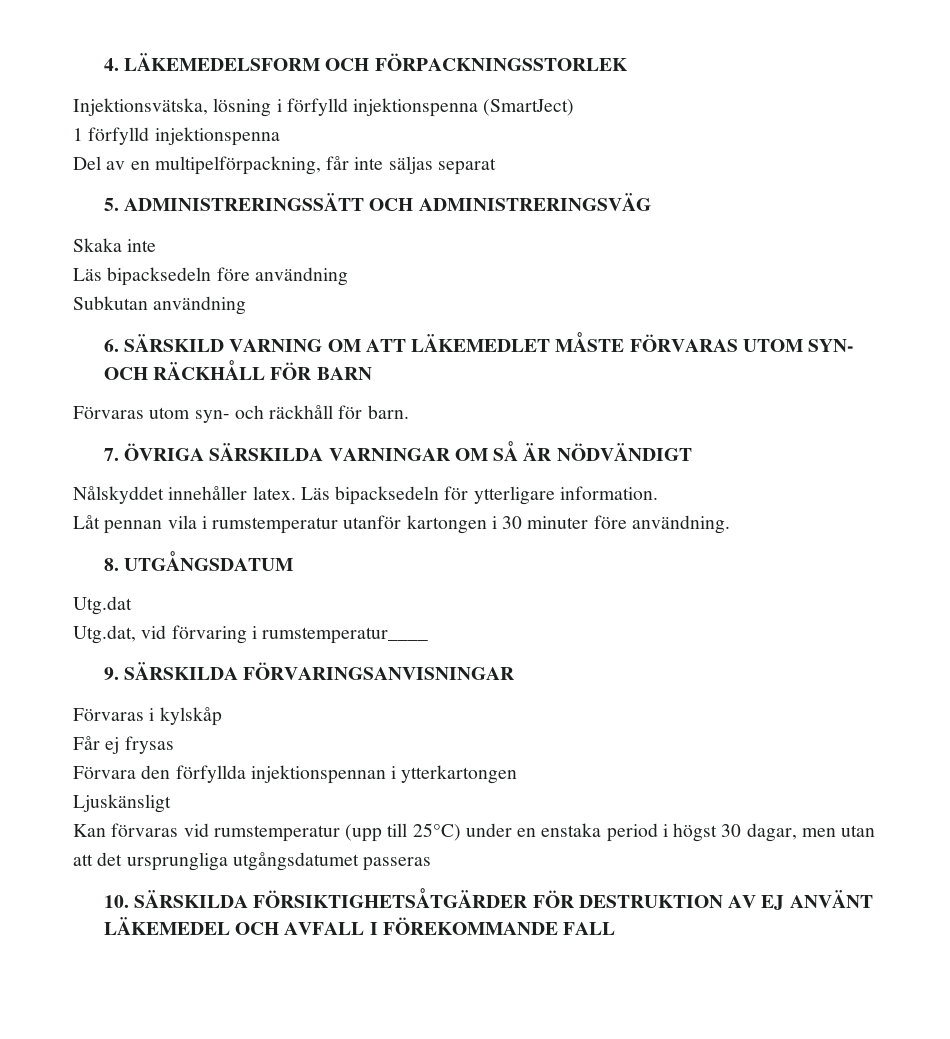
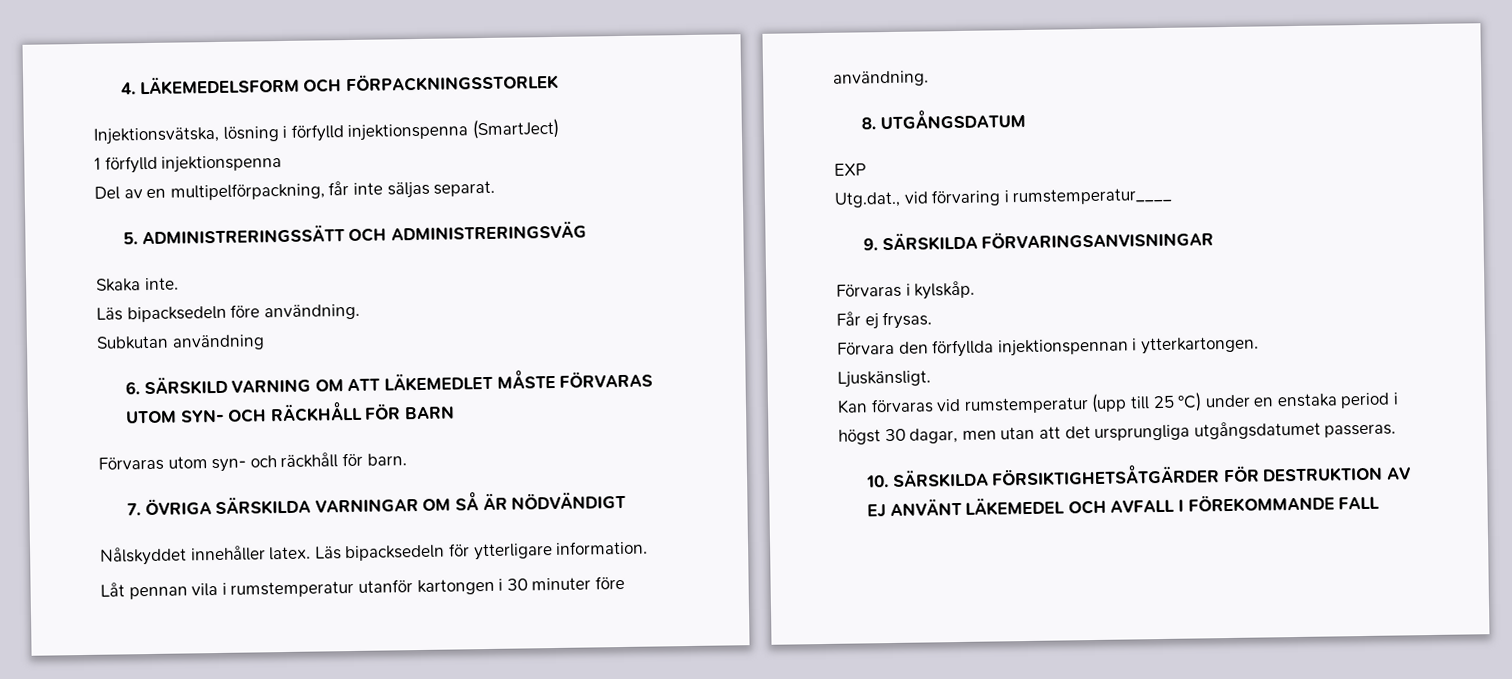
- Del av en multipelförpackning, får inte säljas separat
+ Del av en multipelförpackning, får inte säljas separat.
- Skaka inte
+ Skaka inte.
- Läs bipacksedeln före användning
+ Läs bipacksedeln före användning.
- Utg.dat
- Utg.dat, vid förvaring i rumstemperatur____
+ EXP
+ Utg.dat., vid förvaring i rumstemperatur____
- Förvaras i kylskåp
+ Förvaras i kylskåp.
- Får ej frysas
+ Får ej frysas.
- Förvara den förfyllda injektionspennan i ytterkartongen
- Ljuskänsligt
+ Förvara den förfyllda injektionspennan i ytterkartongen.
+ Ljuskänsligt.
- Kan förvaras vid rumstemperatur (upp till 25°C) under en enstaka period i högst 30 dagar, men utan att det ursprungliga utgångsdatumet passeras
+ Kan förvaras vid rumstemperatur (upp till 25 °C) under en enstaka period i högst 30 dagar, men utan att det ursprungliga utgångsdatumet passeras.

